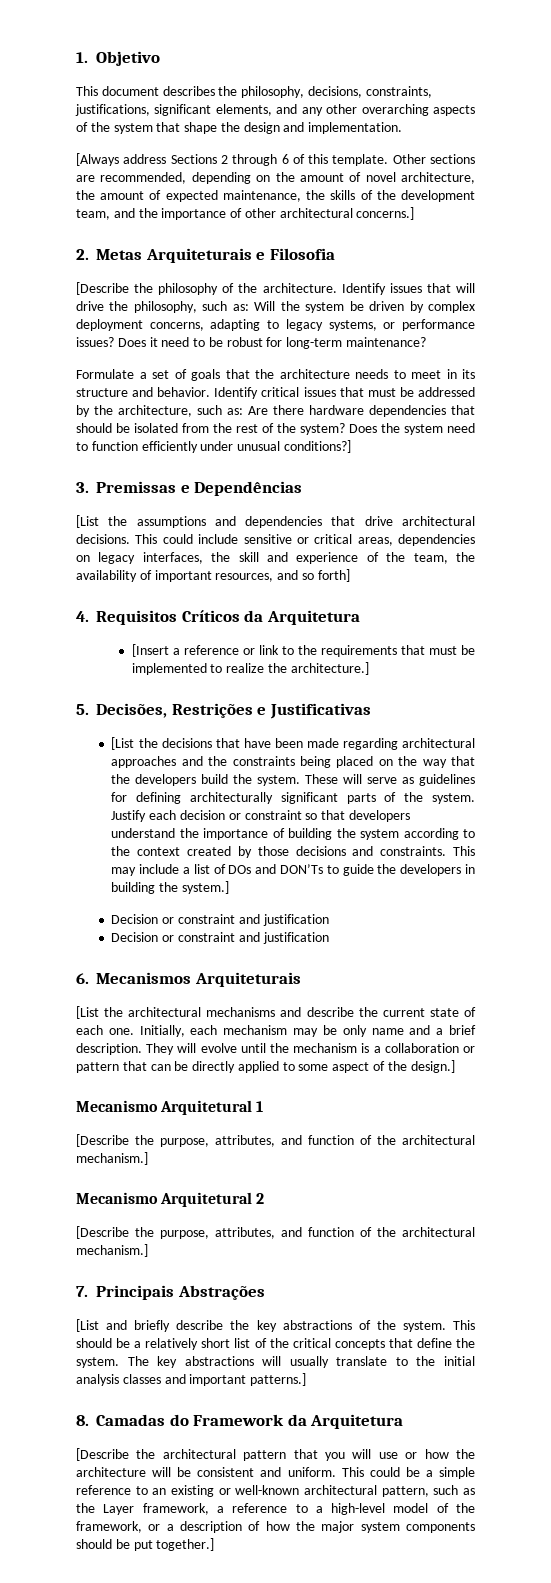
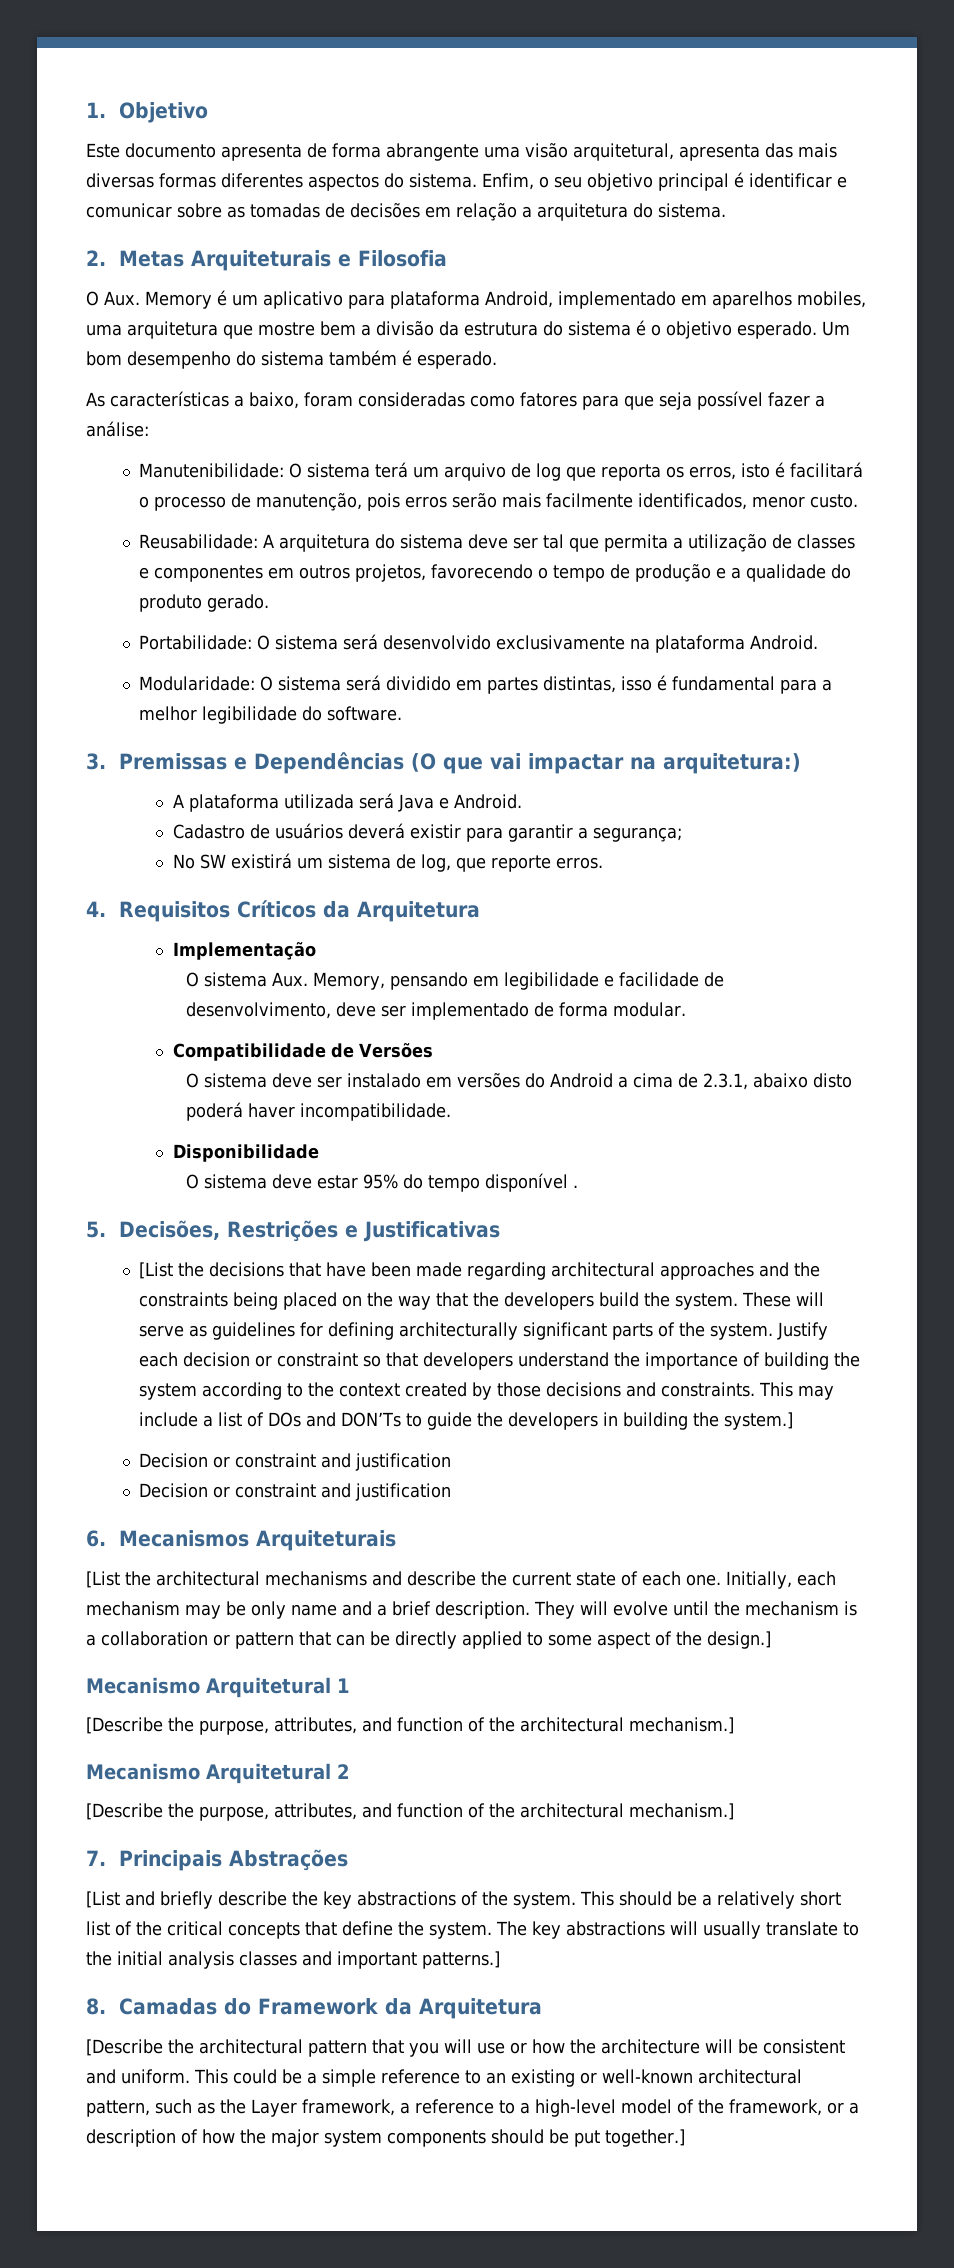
- This document describes the philosophy, decisions, constraints, justifications, significant elements, and any other overarching aspects of the system that shape the design and implementation.
- [Always address Sections 2 through 6 of this template. Other sections are recommended, depending on the amount of novel architecture, the amount of expected maintenance, the skills of the development team, and the importance of other architectural concerns.]
+ Este documento apresenta de forma abrangente uma visão arquitetural, apresenta das mais diversas formas diferentes aspectos do sistema. Enfim, o seu objetivo principal é identificar e comunicar sobre as tomadas de decisões em relação a arquitetura do sistema.
- [Describe the philosophy of the architecture. Identify issues that will drive the philosophy, such as: Will the system be driven by complex deployment concerns, adapting to legacy systems, or performance issues? Does it need to be robust for long-term maintenance?
- Formulate a set of goals that the architecture needs to meet in its structure and behavior. Identify critical issues that must be addressed by the architecture, such as: Are there hardware dependencies that should be isolated from the rest of the system? Does the system need to function efficiently under unusual conditions?]
- 3. Premissas e Dependências
- [List the assumptions and dependencies that drive architectural decisions. This could include sensitive or critical areas, dependencies on legacy interfaces, the skill and experience of the team, the availability of important resources, and so forth]
+ O Aux. Memory é um aplicativo para plataforma Android, implementado em aparelhos mobiles, uma arquitetura que mostre bem a divisão da estrutura do sistema é o objetivo esperado. Um bom desempenho do sistema também é esperado.
+ As características a baixo, foram consideradas como fatores para que seja possível fazer a análise:
+ Manutenibilidade: O sistema terá um arquivo de log que reporta os erros, isto é facilitará o processo de manutenção, pois erros serão mais facilmente identificados, menor custo.
+ Reusabilidade: A arquitetura do sistema deve ser tal que permita a utilização de classes e componentes em outros projetos, favorecendo o tempo de produção e a qualidade do produto gerado.
+ Portabilidade: O sistema será desenvolvido exclusivamente na plataforma Android.
+ Modularidade: O sistema será dividido em partes distintas, isso é fundamental para a melhor legibilidade do software.
+ 3. Premissas e Dependências (O que vai impactar na arquitetura:)
+ A plataforma utilizada será Java e Android.
+ Cadastro de usuários deverá existir para garantir a segurança;
+ No SW existirá um sistema de log, que reporte erros.
- [Insert a reference or link to the requirements that must be implemented to realize the architecture.]
+ Implementação
+ O sistema Aux. Memory, pensando em legibilidade e facilidade de desenvolvimento, deve ser implementado de forma modular.
+ Compatibilidade de Versões
+ O sistema deve ser instalado em versões do Android a cima de 2.3.1, abaixo disto poderá haver incompatibilidade.
+ Disponibilidade
+ O sistema deve estar 95% do tempo disponível .

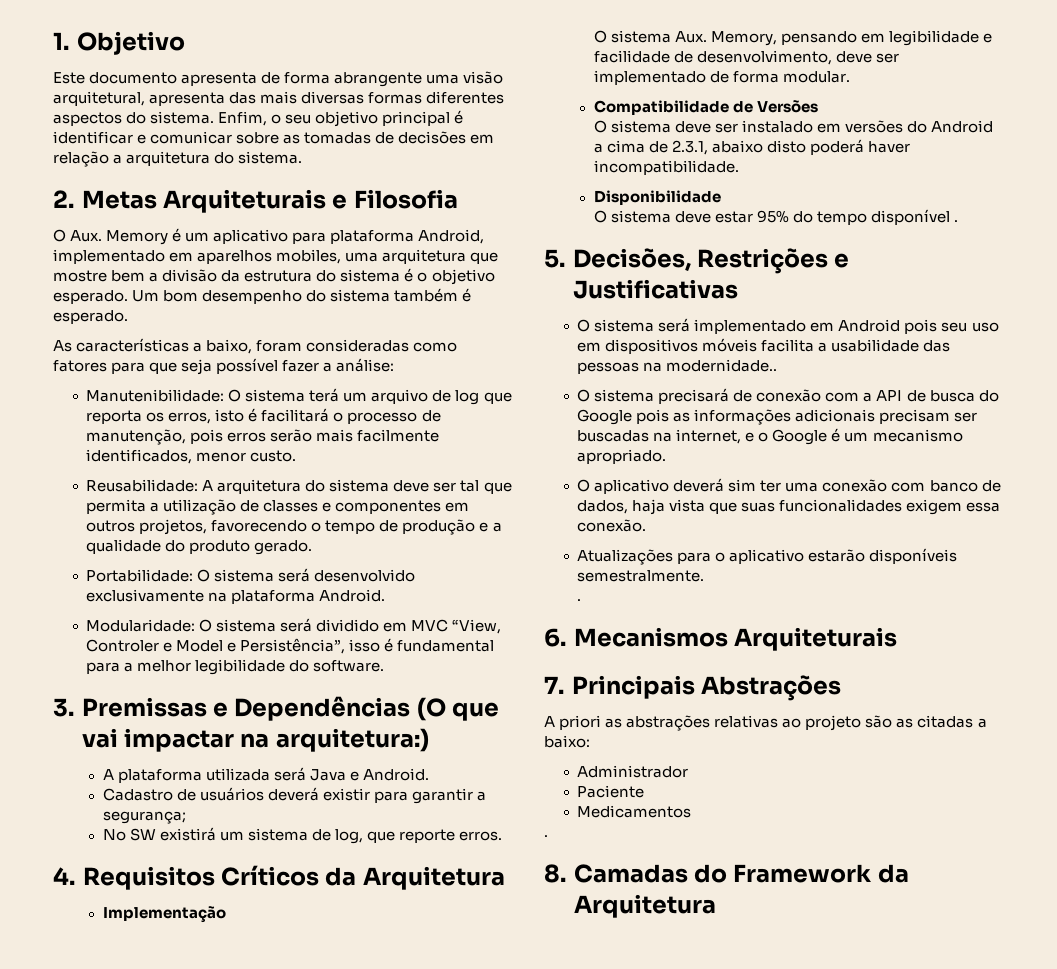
- Modularidade: O sistema será dividido em partes distintas, isso é fundamental para a melhor legibilidade do software.
+ Modularidade: O sistema será dividido em MVC “View, Controler e Model e Persistência”, isso é fundamental para a melhor legibilidade do software.
- [List the decisions that have been made regarding architectural approaches and the constraints being placed on the way that the developers build the system. These will serve as guidelines for defining architecturally significant parts of the system. Justify each decision or constraint so that developers understand the importance of building the system according to the context created by those decisions and constraints. This may include a list of DOs and DON’Ts to guide the developers in building the system.]
- Decision or constraint and justification
- Decision or constraint and justification
+ O sistema será implementado em Android pois seu uso em dispositivos móveis facilita a usabilidade das pessoas na modernidade..
+ O sistema precisará de conexão com a API de busca do Google pois as informações adicionais precisam ser buscadas na internet, e o Google é um mecanismo apropriado.
+ O aplicativo deverá sim ter uma conexão com banco de dados, haja vista que suas funcionalidades exigem essa conexão.
+ Atualizações para o aplicativo estarão disponíveis semestralmente.
+ .
  6. Mecanismos Arquiteturais
- [List the architectural mechanisms and describe the current state of each one. Initially, each mechanism may be only name and a brief description. They will evolve until the mechanism is a collaboration or pattern that can be directly applied to some aspect of the design.]
- Mecanismo Arquitetural 1
- [Describe the purpose, attributes, and function of the architectural mechanism.]
- Mecanismo Arquitetural 2
- [Describe the purpose, attributes, and function of the architectural mechanism.]
  7. Principais Abstrações
- [List and briefly describe the key abstractions of the system. This should be a relatively short list of the critical concepts that define the system. The key abstractions will usually translate to the initial analysis classes and important patterns.]
+ A priori as abstrações relativas ao projeto são as citadas a baixo:
+ Administrador
+ Paciente
+ Medicamentos
+ .
- [Describe the architectural pattern that you will use or how the architecture will be consistent and uniform. This could be a simple reference to an existing or well-known architectural pattern, such as the Layer framework, a reference to a high-level model of the framework, or a description of how the major system components should be put together.]

